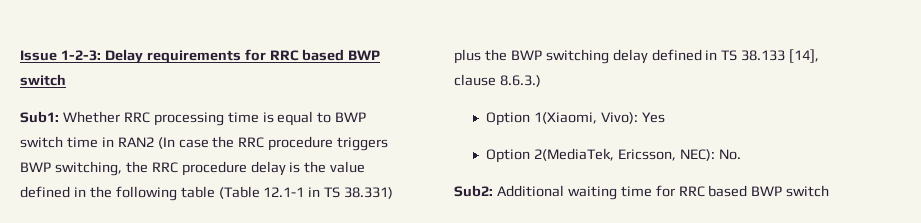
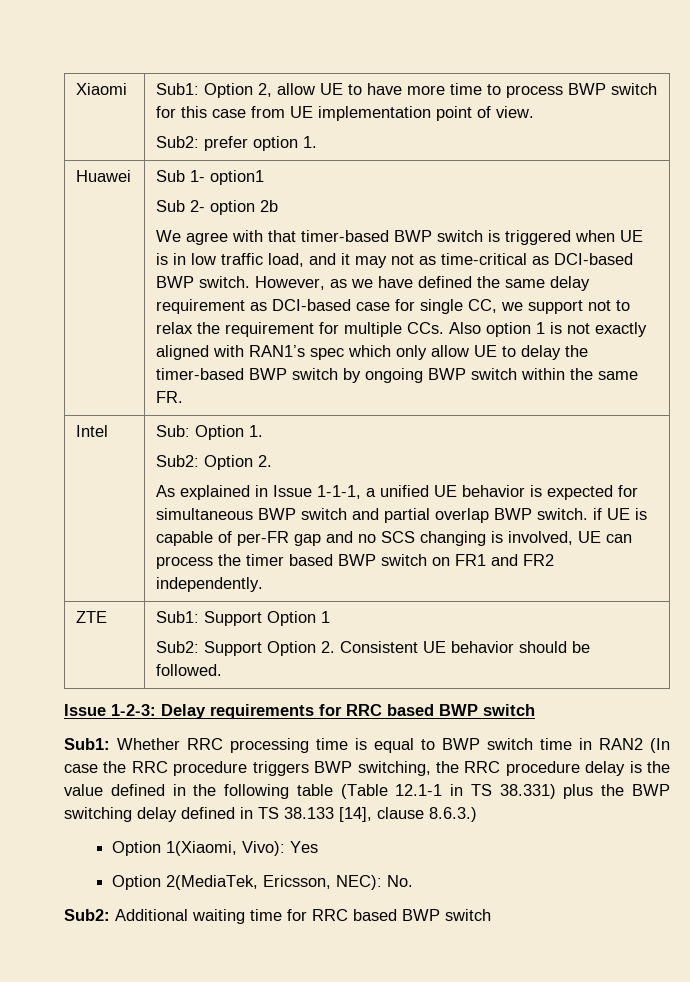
+ Xiaomi | Sub1: Option 2, allow UE to have more time to process BWP switch for this case from UE implementation point of view.
+ Sub2: prefer option 1.
+ Huawei | Sub 1- option1
+ Sub 2- option 2b
+ We agree with that timer-based BWP switch is triggered when UE is in low traffic load, and it may not as time-critical as DCI-based BWP switch. However, as we have defined the same delay requirement as DCI-based case for single CC, we support not to relax the requirement for multiple CCs. Also option 1 is not exactly aligned with RAN1’s spec which only allow UE to delay the timer-based BWP switch by ongoing BWP switch within the same FR.
+ Intel | Sub: Option 1.
+ Sub2: Option 2.
+ As explained in Issue 1-1-1, a unified UE behavior is expected for simultaneous BWP switch and partial overlap BWP switch. if UE is capable of per-FR gap and no SCS changing is involved, UE can process the timer based BWP switch on FR1 and FR2 independently.
+ ZTE | Sub1: Support Option 1
+ Sub2: Support Option 2. Consistent UE behavior should be followed.

